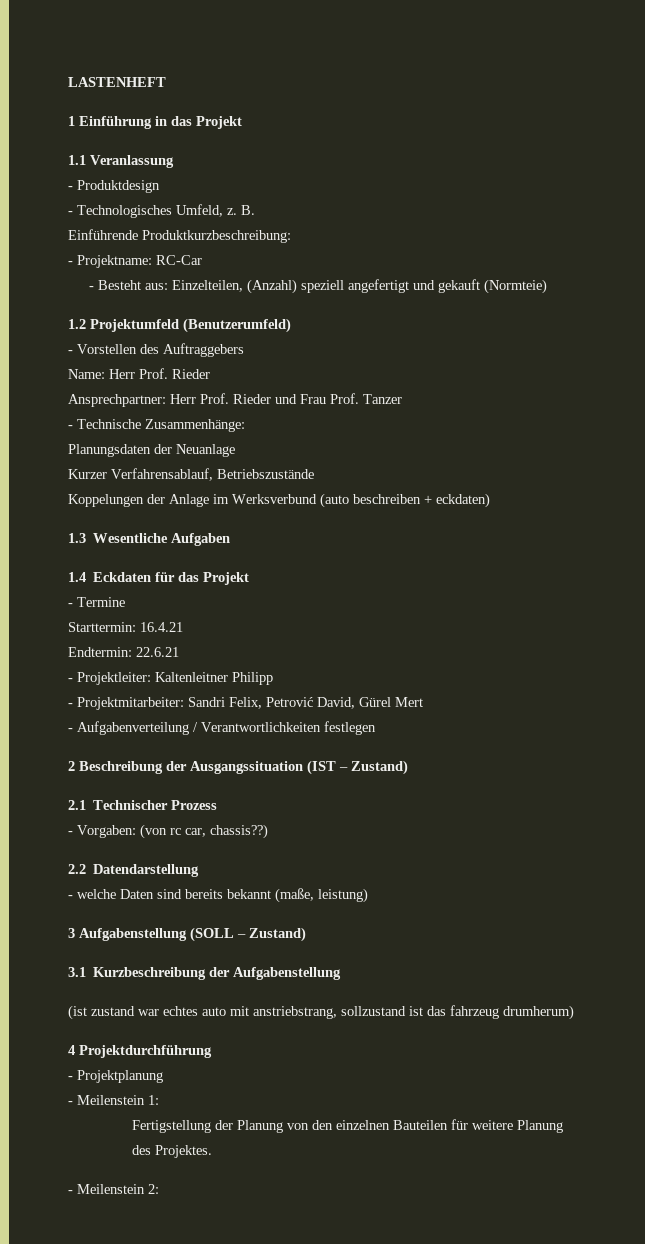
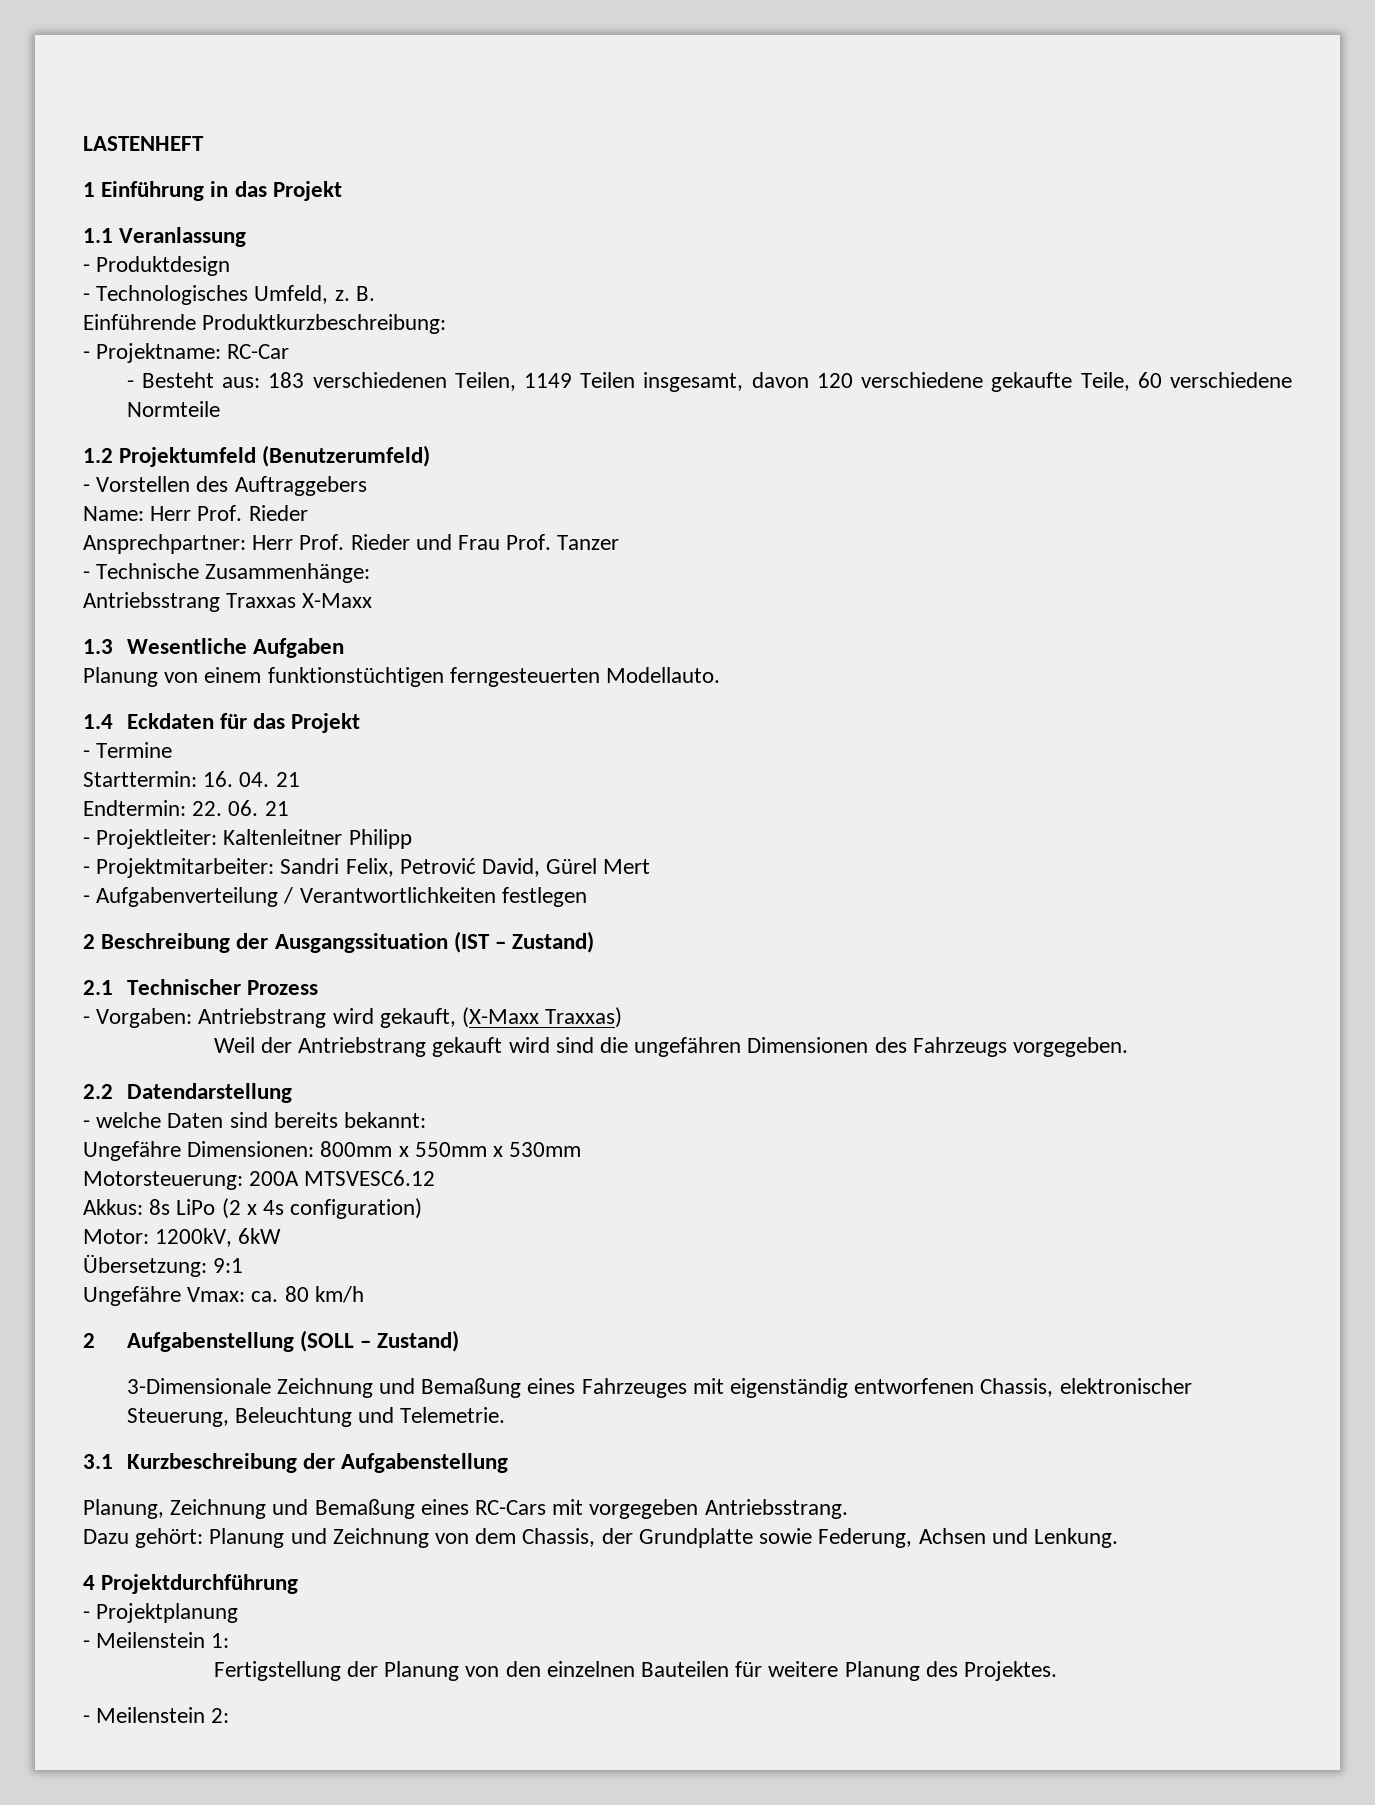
- - Besteht aus: Einzelteilen, (Anzahl) speziell angefertigt und gekauft (Normteie)
+ - Besteht aus: 183 verschiedenen Teilen, 1149 Teilen insgesamt, davon 120 verschiedene gekaufte Teile, 60 verschiedene Normteile
- Planungsdaten der Neuanlage
- Kurzer Verfahrensablauf, Betriebszustände
- Koppelungen der Anlage im Werksverbund (auto beschreiben + eckdaten)
+ Antriebsstrang Traxxas X-Maxx
  1.3 Wesentliche Aufgaben
+ Planung von einem funktionstüchtigen ferngesteuerten Modellauto.
- Starttermin: 16.4.21
- Endtermin: 22.6.21
+ Starttermin: 16. 04. 21
+ Endtermin: 22. 06. 21
- - Vorgaben: (von rc car, chassis??)
+ - Vorgaben: Antriebstrang wird gekauft, (X-Maxx Traxxas)
+ Weil der Antriebstrang gekauft wird sind die ungefähren Dimensionen des Fahrzeugs vorgegeben.
- - welche Daten sind bereits bekannt (maße, leistung)
- 3 Aufgabenstellung (SOLL – Zustand)
+ - welche Daten sind bereits bekannt:
+ Ungefähre Dimensionen: 800mm x 550mm x 530mm
+ Motorsteuerung: 200A MTSVESC6.12
+ Akkus: 8s LiPo (2 x 4s configuration)
+ Motor: 1200kV, 6kW
+ Übersetzung: 9:1
+ Ungefähre Vmax: ca. 80 km/h
+ 2 Aufgabenstellung (SOLL – Zustand)
+ 3-Dimensionale Zeichnung und Bemaßung eines Fahrzeuges mit eigenständig entworfenen Chassis, elektronischer Steuerung, Beleuchtung und Telemetrie.
  3.1 Kurzbeschreibung der Aufgabenstellung
- (ist zustand war echtes auto mit anstriebstrang, sollzustand ist das fahrzeug drumherum)
+ Planung, Zeichnung und Bemaßung eines RC-Cars mit vorgegeben Antriebsstrang.
+ Dazu gehört: Planung und Zeichnung von dem Chassis, der Grundplatte sowie Federung, Achsen und Lenkung.

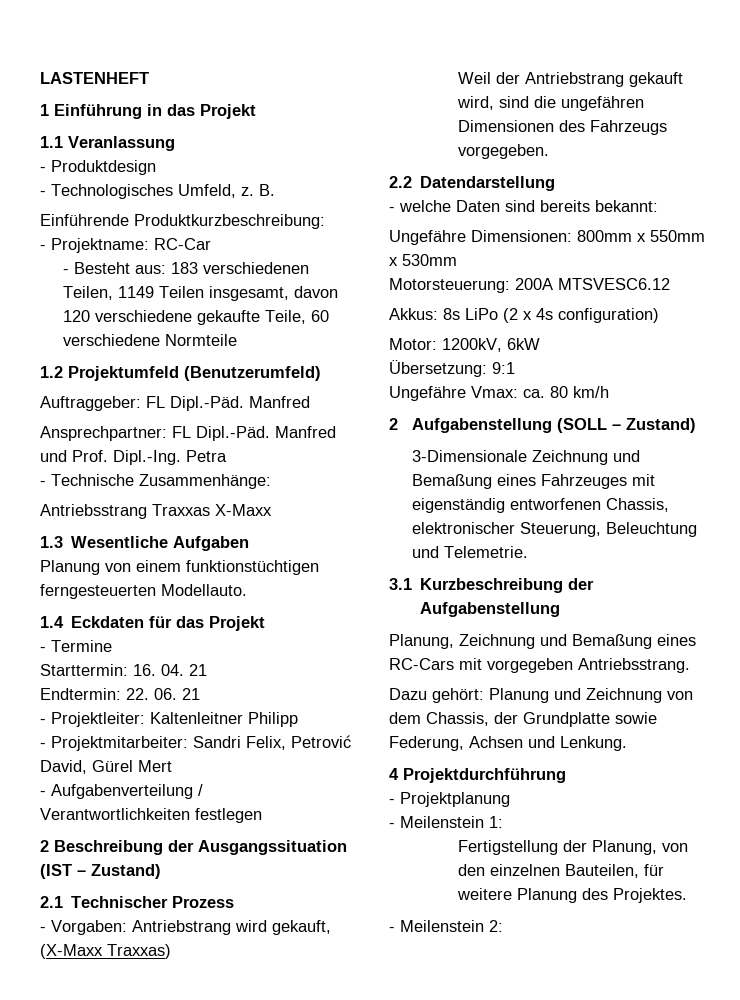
- - Vorstellen des Auftraggebers
- Name: Herr Prof. Rieder
- Ansprechpartner: Herr Prof. Rieder und Frau Prof. Tanzer
+ Auftraggeber: FL Dipl.-Päd. Manfred
+ Ansprechpartner: FL Dipl.-Päd. Manfred und Prof. Dipl.-Ing. Petra
- Weil der Antriebstrang gekauft wird sind die ungefähren Dimensionen des Fahrzeugs vorgegeben.
+ Weil der Antriebstrang gekauft wird, sind die ungefähren Dimensionen des Fahrzeugs vorgegeben.
- Fertigstellung der Planung von den einzelnen Bauteilen für weitere Planung des Projektes.
+ Fertigstellung der Planung, von den einzelnen Bauteilen, für weitere Planung des Projektes.

